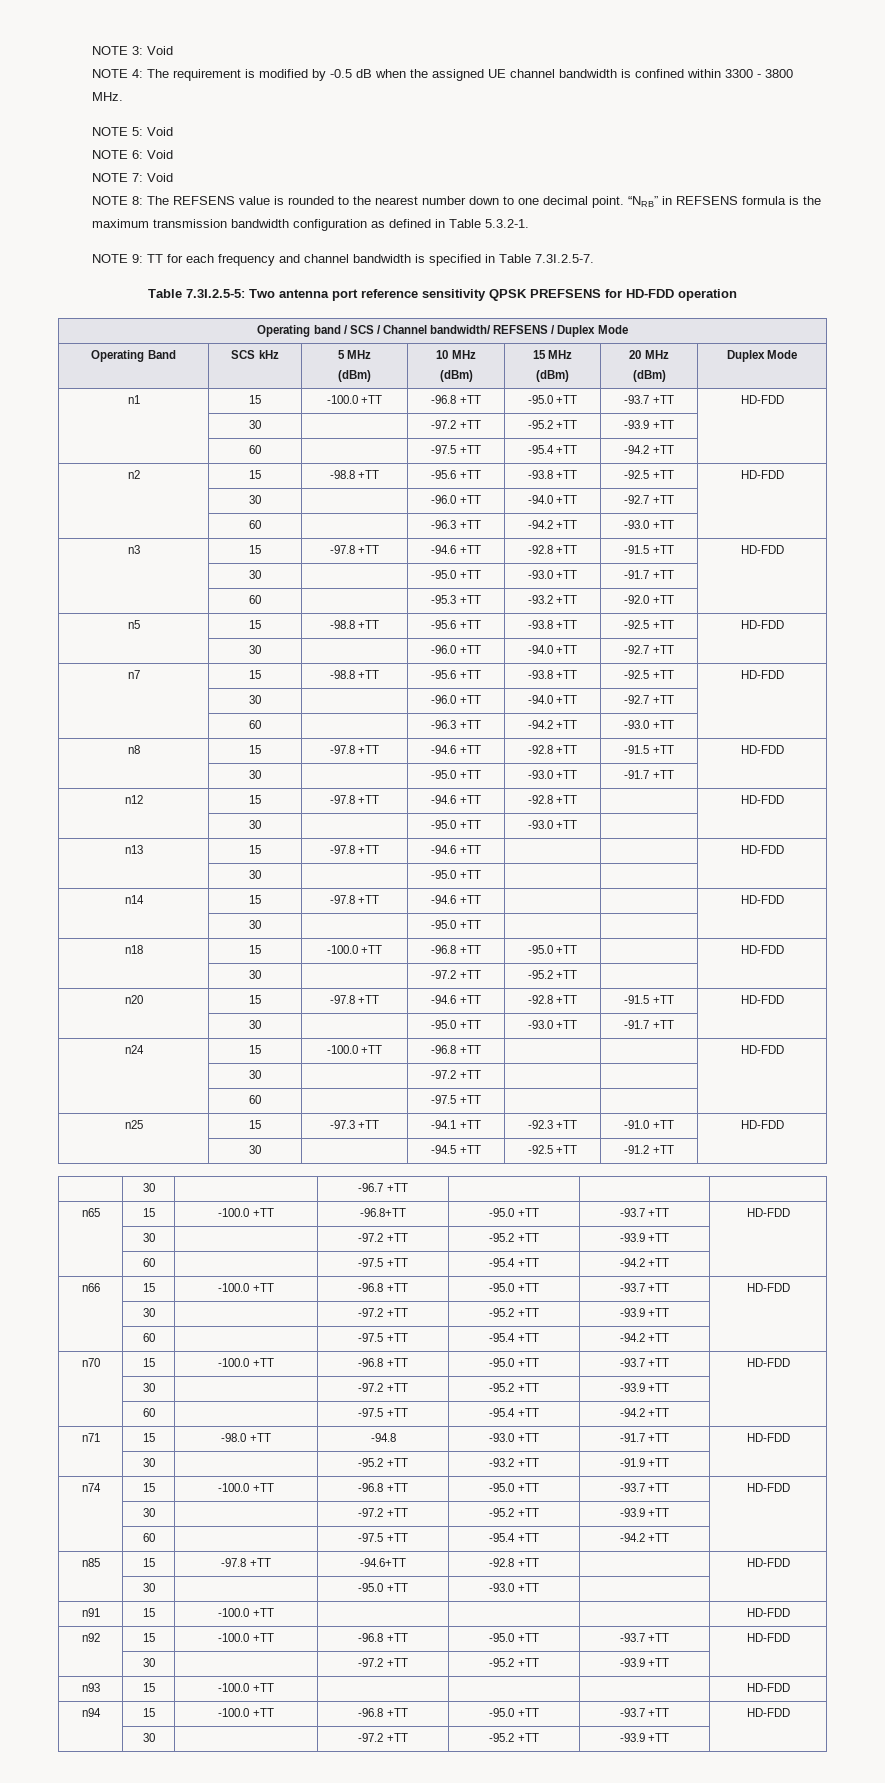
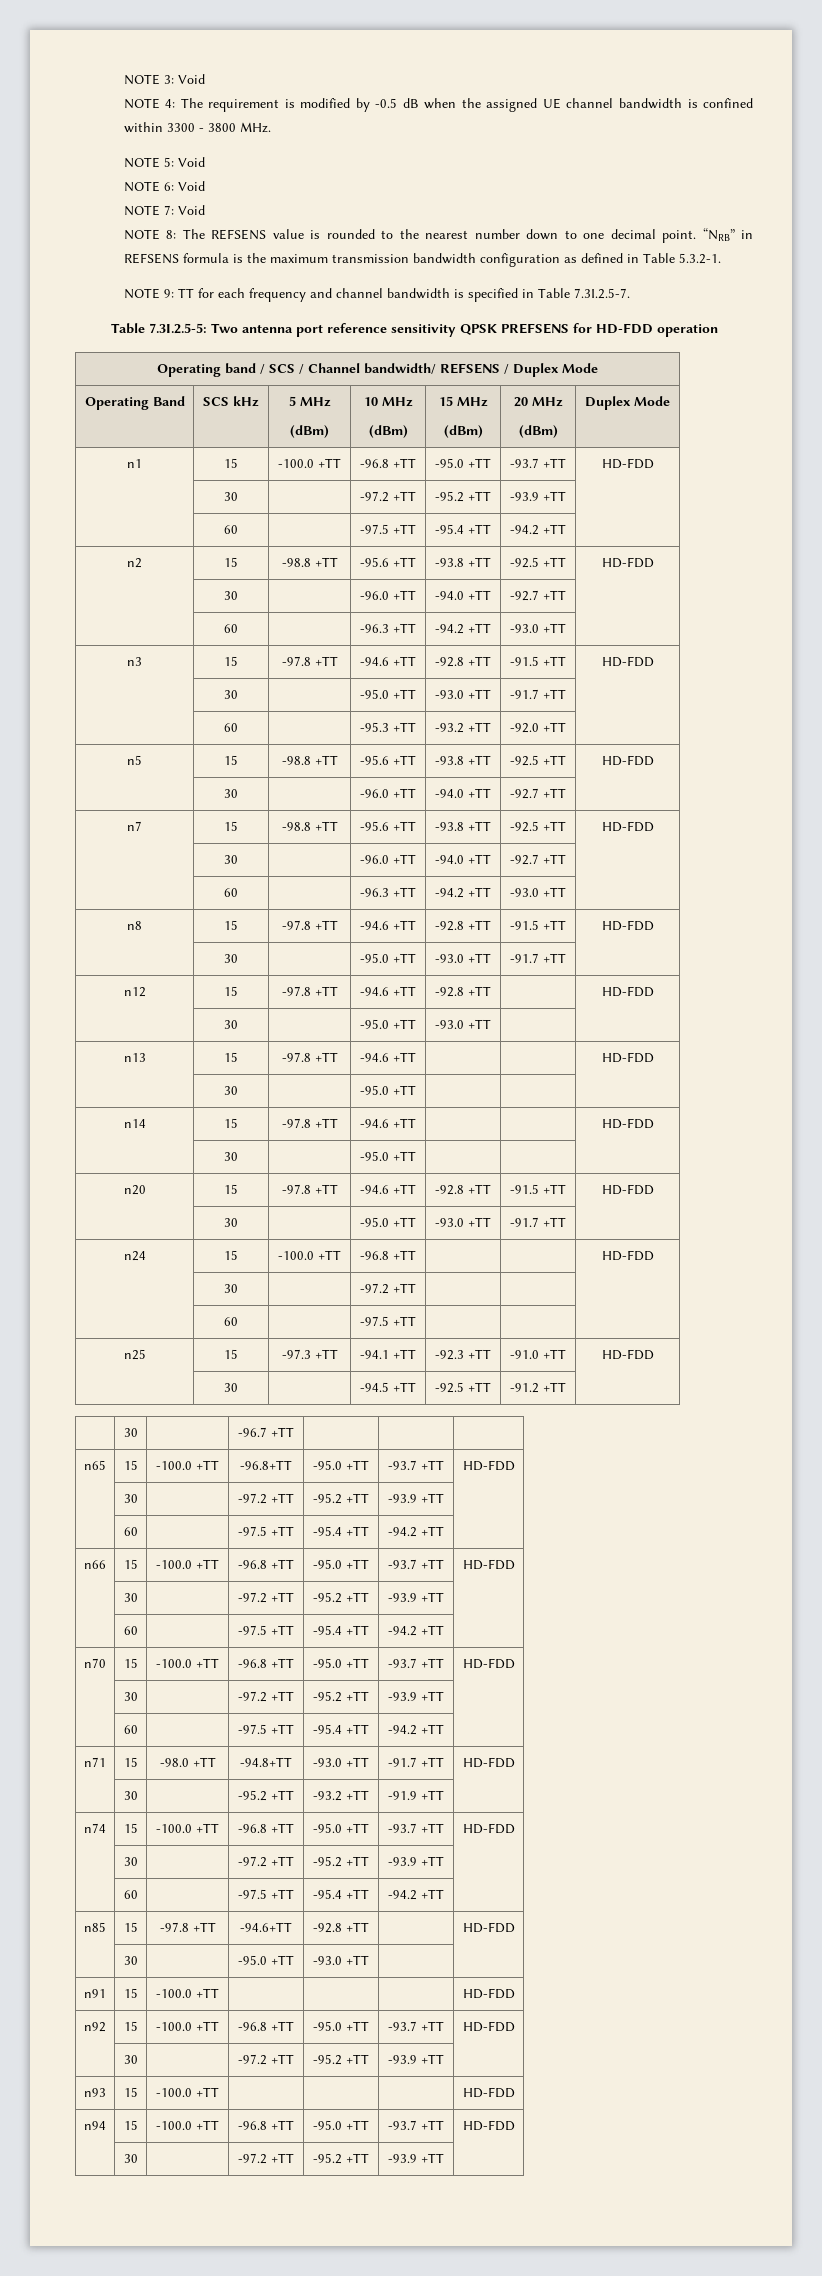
- n18 | 15 | -100.0 +TT | -96.8 +TT | -95.0 +TT | | HD-FDD
- | 30 | | -97.2 +TT | -95.2 +TT | |
- n71 | 15 | -98.0 +TT | -94.8 | -93.0 +TT | -91.7 +TT | HD-FDD
+ n71 | 15 | -98.0 +TT | -94.8+TT | -93.0 +TT | -91.7 +TT | HD-FDD

